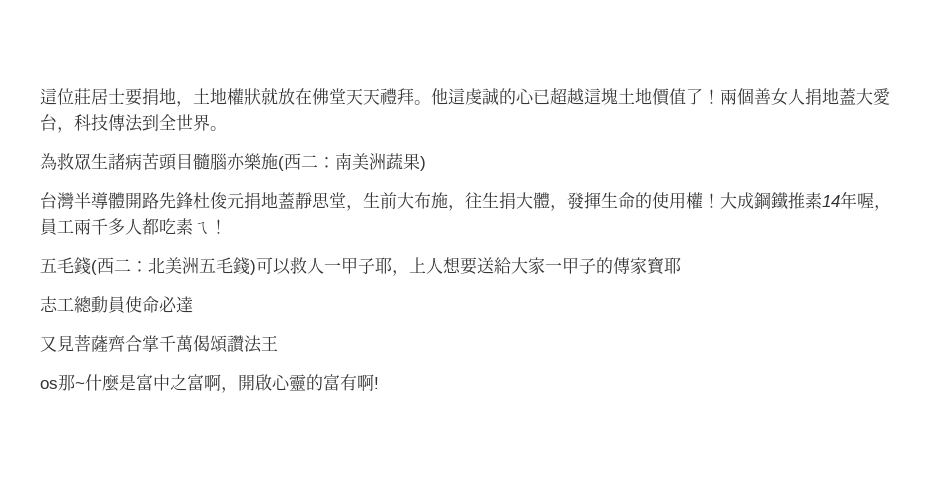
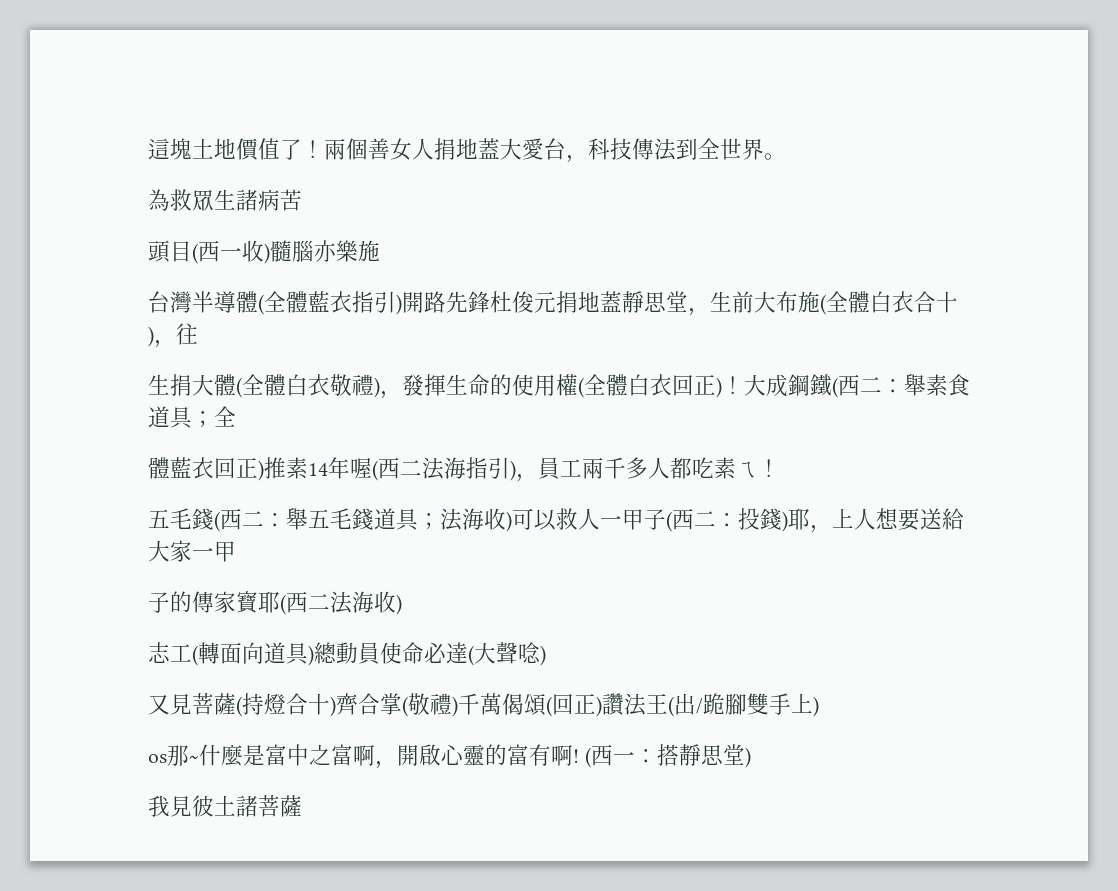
- 這位莊居士要捐地，土地權狀就放在佛堂天天禮拜。他這虔誠的心已超越這塊土地價值了！
+ 這塊土地價值了！
- 為救眾生諸病苦頭目髓腦亦樂施(西二：南美洲蔬果)
- 台灣半導體開路先鋒杜俊元捐地蓋靜思堂，生前大布施，往生捐大體，發揮生命的使用權！大成鋼鐵推素14年喔，員工兩千多人都吃素ㄟ！
+ 為救眾生諸病苦
+ 頭目(西一收)髓腦亦樂施
+ 台灣半導體(全體藍衣指引)開路先鋒杜俊元捐地蓋靜思堂，生前大布施(全體白衣合十)，往
+ 生捐大體(全體白衣敬禮)，發揮生命的使用權(全體白衣回正)！大成鋼鐵(西二：舉素食道具；全
+ 體藍衣回正)推素14年喔(西二法海指引)，員工兩千多人都吃素ㄟ！
- 五毛錢(西二：北美洲五毛錢)可以救人一甲子耶，上人想要送給大家一甲子的傳家寶耶
- 志工總動員使命必達
+ 五毛錢(西二：舉五毛錢道具；法海收)可以救人一甲子(西二：投錢)耶，上人想要送給大家一甲
+ 子的傳家寶耶(西二法海收)
+ 志工(轉面向道具)總動員使命必達(大聲唸)
- 又見菩薩齊合掌千萬偈頌讚法王
+ 又見菩薩(持燈合十)齊合掌(敬禮)千萬偈頌(回正)讚法王(出/跪腳雙手上)
+ (西一：搭靜思堂)
+ 我見彼土諸菩薩

